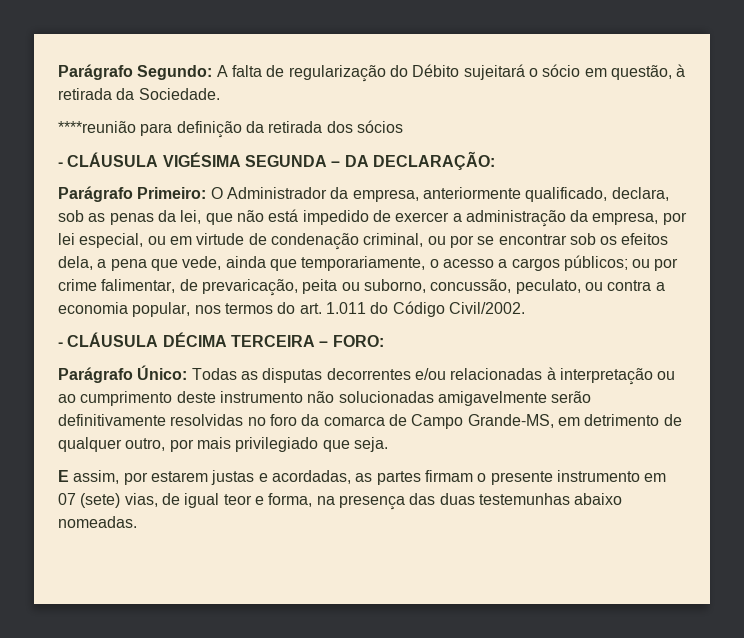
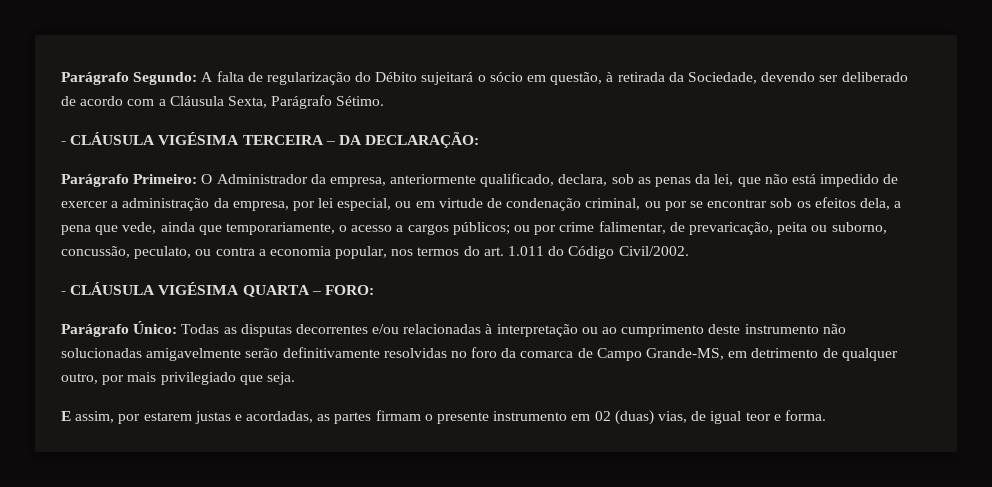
- Parágrafo Segundo: A falta de regularização do Débito sujeitará o sócio em questão, à retirada da Sociedade.
- ****reunião para definição da retirada dos sócios
- - CLÁUSULA VIGÉSIMA SEGUNDA – DA DECLARAÇÃO:
+ Parágrafo Segundo: A falta de regularização do Débito sujeitará o sócio em questão, à retirada da Sociedade, devendo ser deliberado de acordo com a Cláusula Sexta, Parágrafo Sétimo.
+ - CLÁUSULA VIGÉSIMA TERCEIRA – DA DECLARAÇÃO:
- - CLÁUSULA DÉCIMA TERCEIRA – FORO:
+ - CLÁUSULA VIGÉSIMA QUARTA – FORO:
- E assim, por estarem justas e acordadas, as partes firmam o presente instrumento em 07 (sete) vias, de igual teor e forma, na presença das duas testemunhas abaixo nomeadas.
+ E assim, por estarem justas e acordadas, as partes firmam o presente instrumento em 02 (duas) vias, de igual teor e forma.

